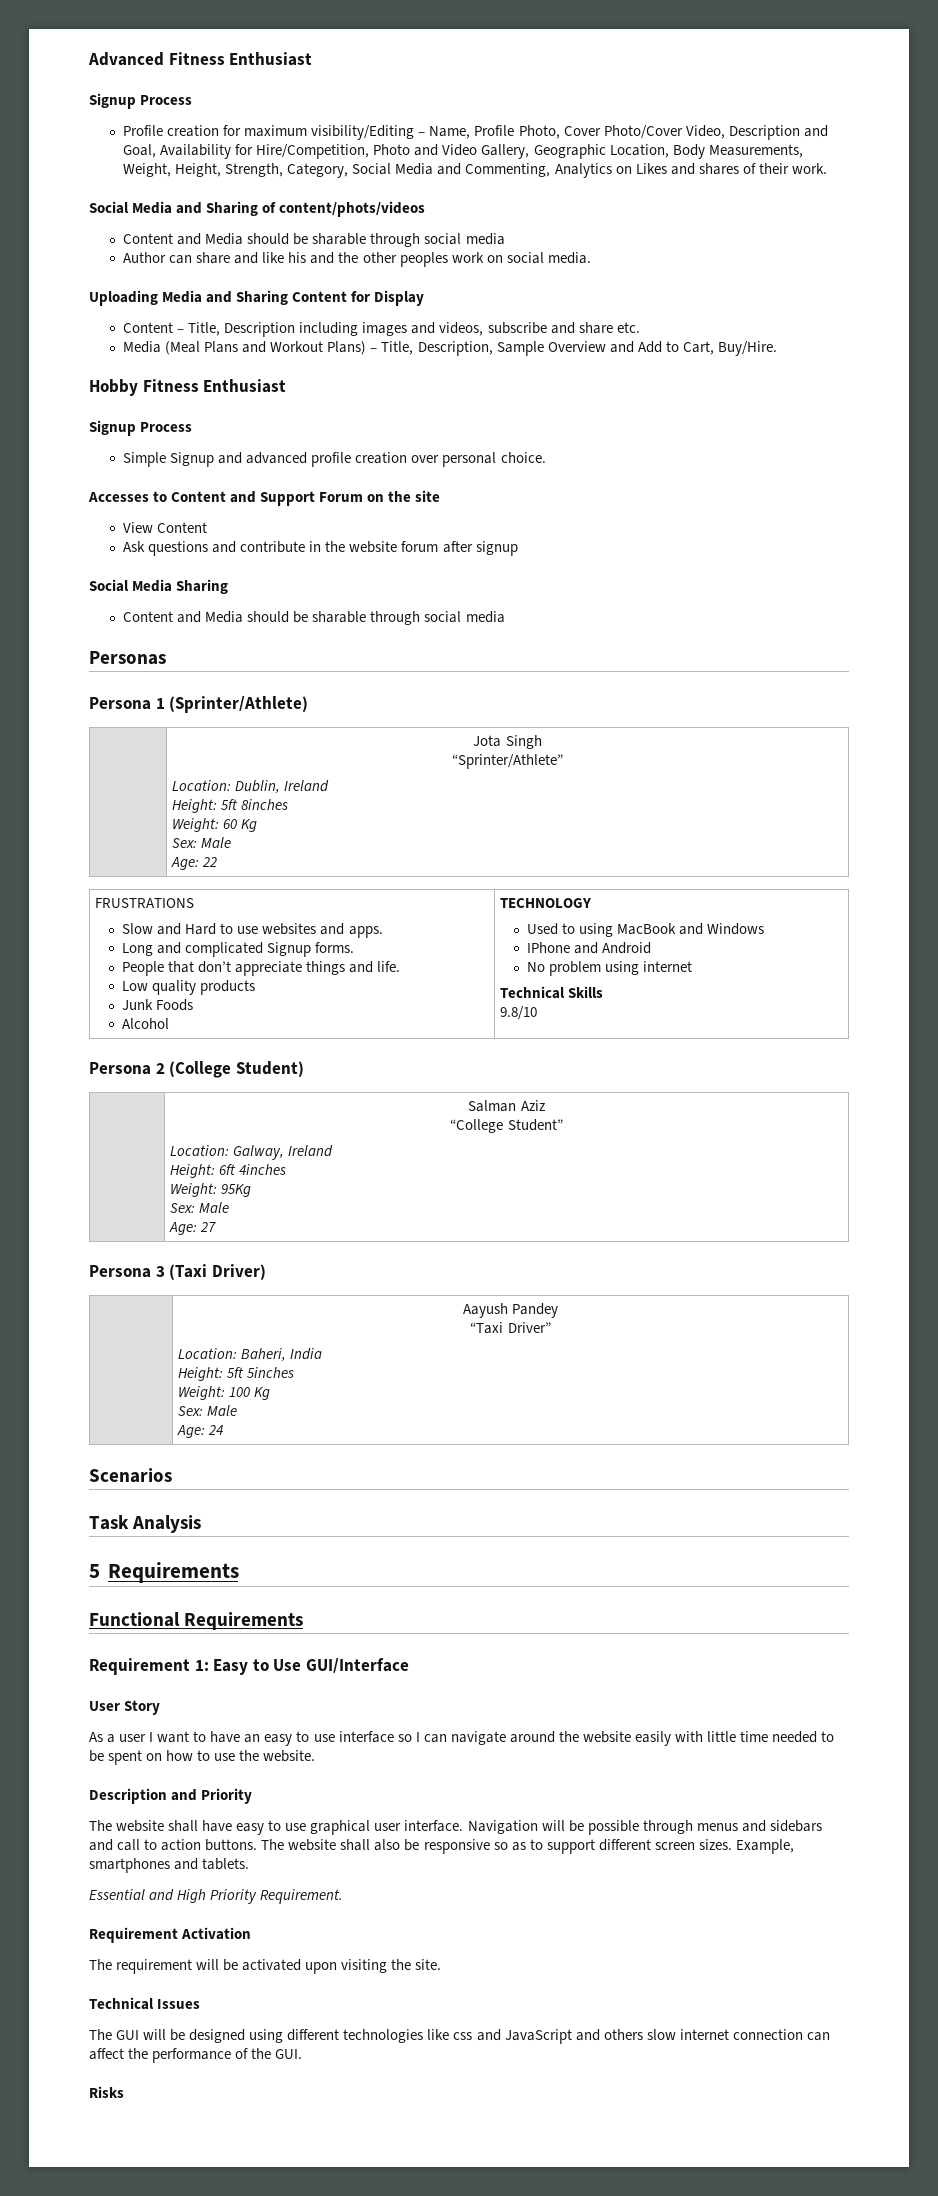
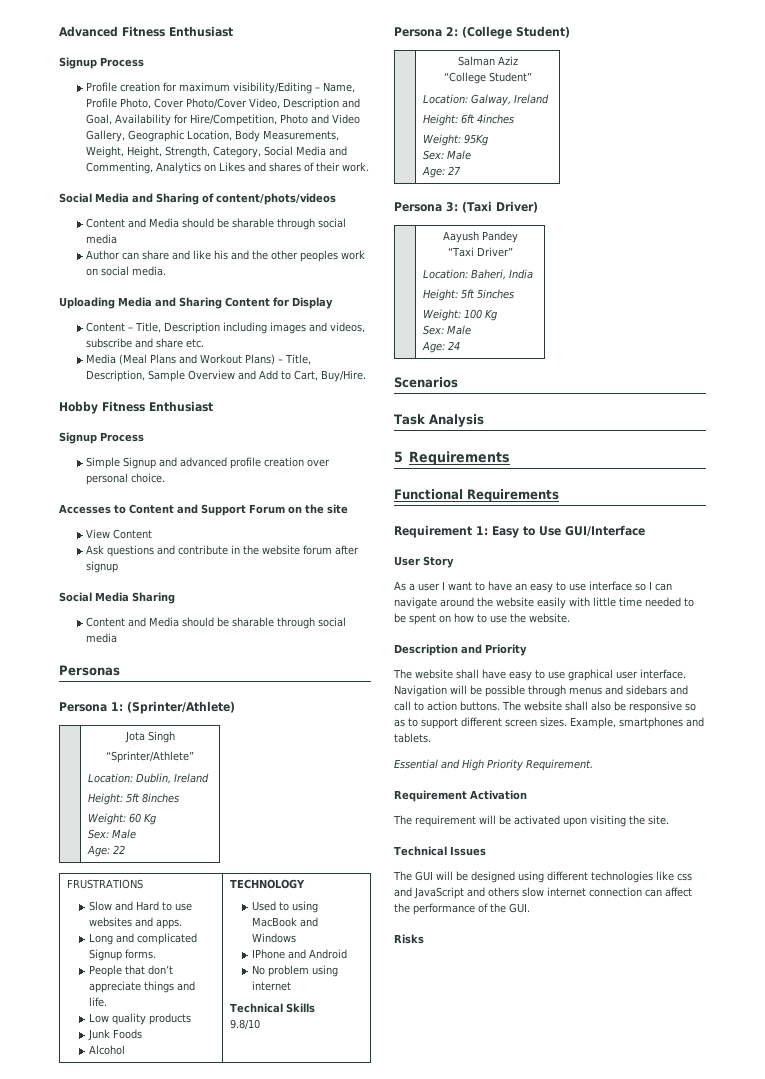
- Persona 1 (Sprinter/Athlete)
+ Persona 1: (Sprinter/Athlete)
- Persona 2 (College Student)
+ Persona 2: (College Student)
- Persona 3 (Taxi Driver)
+ Persona 3: (Taxi Driver)

